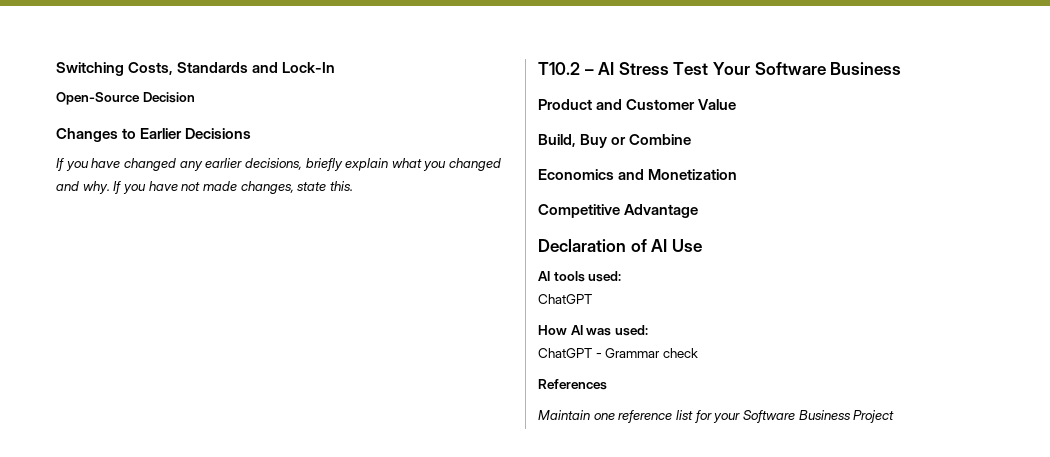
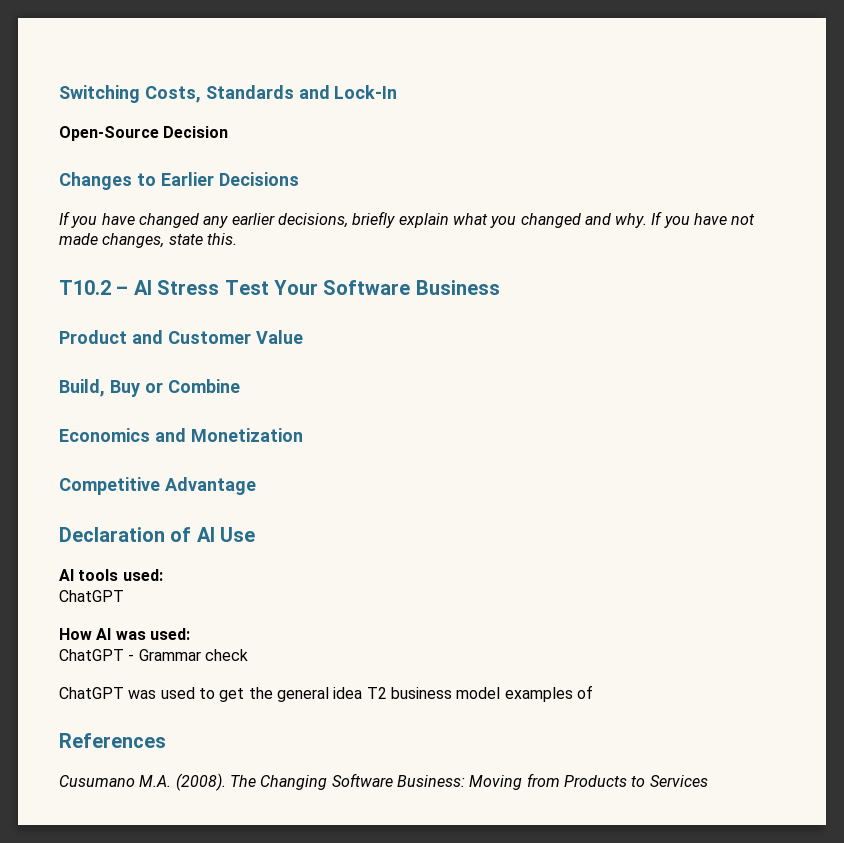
+ ChatGPT was used to get the general idea T2 business model examples of
  References
- Maintain one reference list for your Software Business Project
+ Cusumano M.A. (2008). The Changing Software Business: Moving from Products to Services

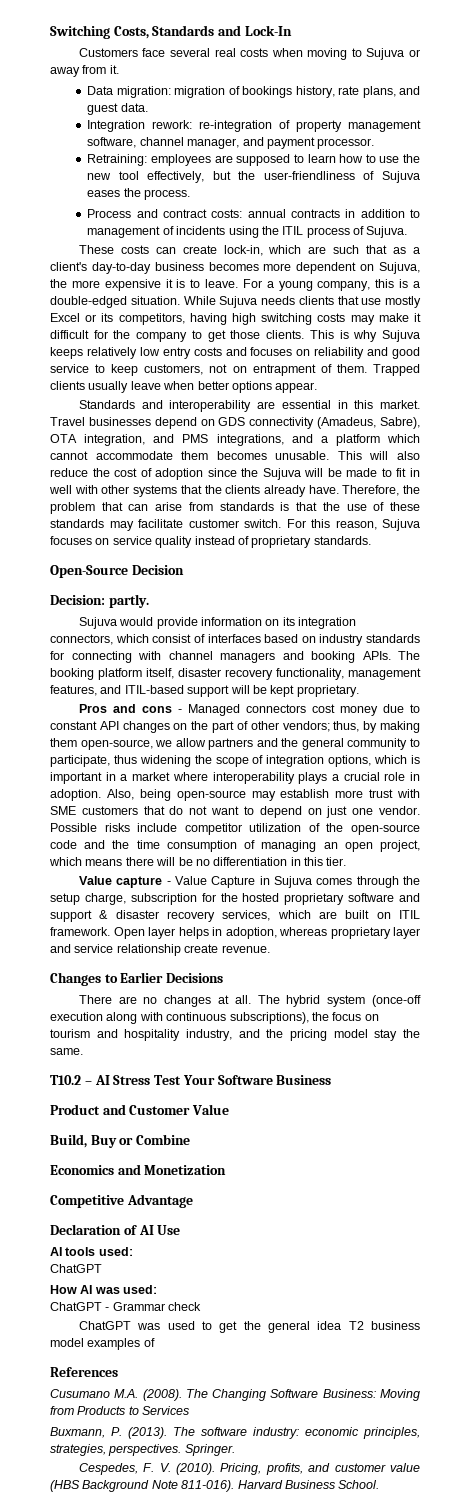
+ Customers face several real costs when moving to Sujuva or away from it.
+ Data migration: migration of bookings history, rate plans, and guest data.
+ Integration rework: re-integration of property management software, channel manager, and payment processor.
+ Retraining: employees are supposed to learn how to use the new tool effectively, but the user-friendliness of Sujuva eases the process.
+ Process and contract costs: annual contracts in addition to management of incidents using the ITIL process of Sujuva.
+ These costs can create lock-in, which are such that as a client's day-to-day business becomes more dependent on Sujuva, the more expensive it is to leave. For a young company, this is a double-edged situation. While Sujuva needs clients that use mostly Excel or its competitors, having high switching costs may make it difficult for the company to get those clients. This is why Sujuva keeps relatively low entry costs and focuses on reliability and good service to keep customers, not on entrapment of them. Trapped clients usually leave when better options appear.
+ Standards and interoperability are essential in this market. Travel businesses depend on GDS connectivity (Amadeus, Sabre), OTA integration, and PMS integrations, and a platform which cannot accommodate them becomes unusable. This will also reduce the cost of adoption since the Sujuva will be made to fit in well with other systems that the clients already have. Therefore, the problem that can arise from standards is that the use of these standards may facilitate customer switch. For this reason, Sujuva focuses on service quality instead of proprietary standards.
  Open-Source Decision
+ Decision: partly.
+ Sujuva would provide information on its integration connectors, which consist of interfaces based on industry standards for connecting with channel managers and booking APIs. The booking platform itself, disaster recovery functionality, management features, and ITIL-based support will be kept proprietary.
+ Pros and cons - Managed connectors cost money due to constant API changes on the part of other vendors; thus, by making them open-source, we allow partners and the general community to participate, thus widening the scope of integration options, which is important in a market where interoperability plays a crucial role in adoption. Also, being open-source may establish more trust with SME customers that do not want to depend on just one vendor. Possible risks include competitor utilization of the open-source code and the time consumption of managing an open project, which means there will be no differentiation in this tier.
+ Value capture - Value Capture in Sujuva comes through the setup charge, subscription for the hosted proprietary software and support & disaster recovery services, which are built on ITIL framework. Open layer helps in adoption, whereas proprietary layer and service relationship create revenue.
  Changes to Earlier Decisions
- If you have changed any earlier decisions, briefly explain what you changed and why. If you have not made changes, state this.
+ There are no changes at all. The hybrid system (once-off execution along with continuous subscriptions), the focus on tourism and hospitality industry, and the pricing model stay the same.
+ Buxmann, P. (2013). The software industry: economic principles, strategies, perspectives. Springer.
+ Cespedes, F. V. (2010). Pricing, profits, and customer value (HBS Background Note 811-016). Harvard Business School.

